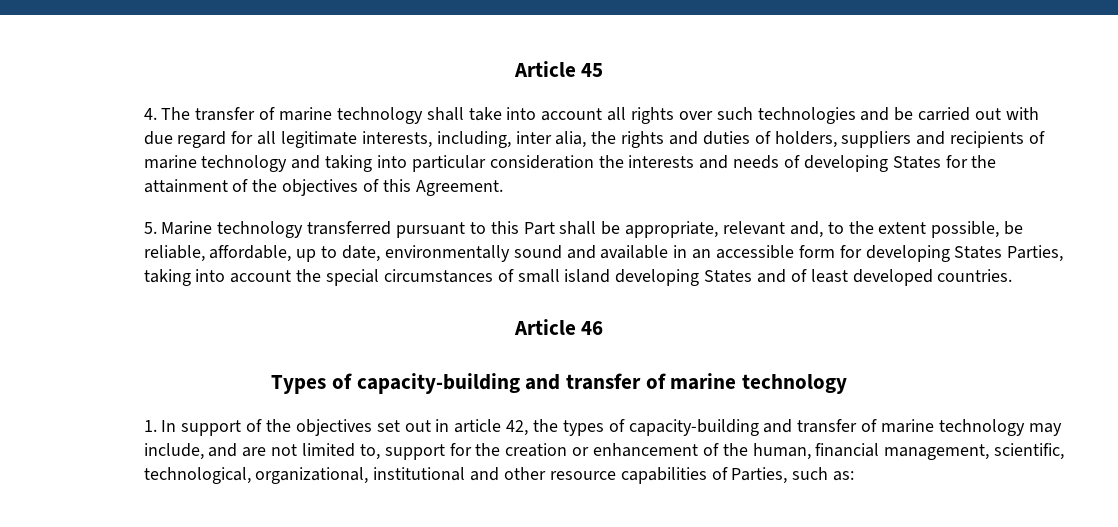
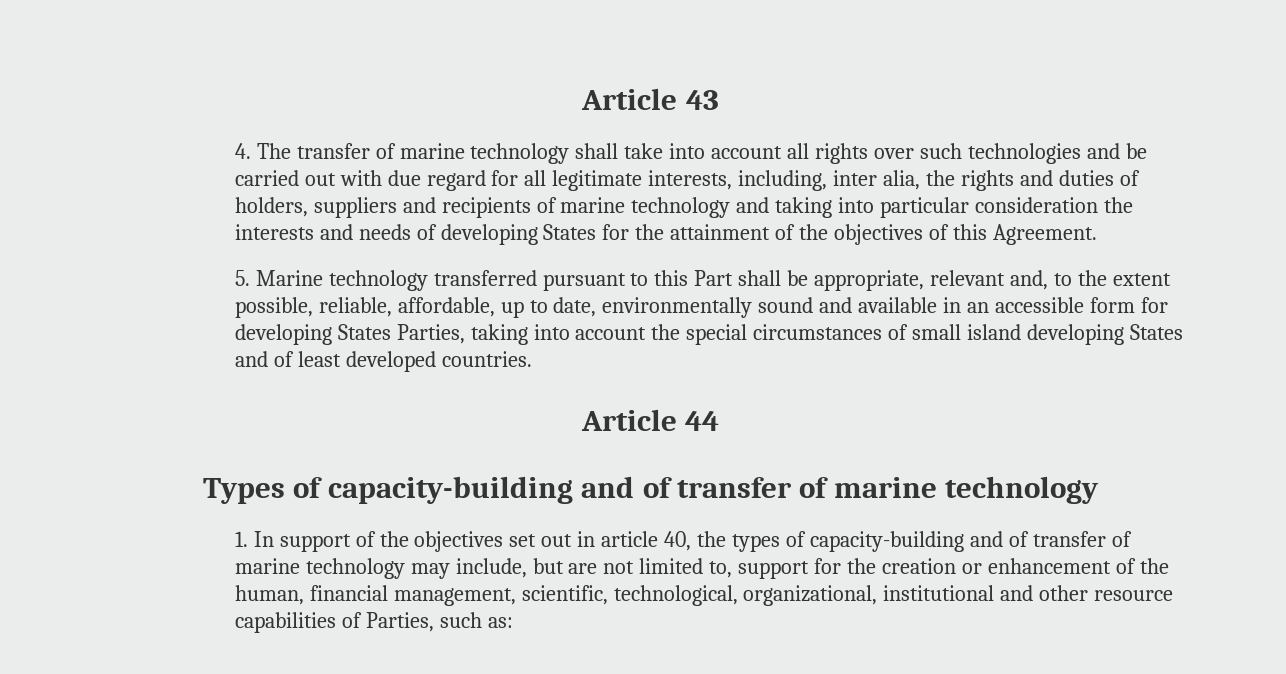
- Article 45
+ Article 43
- 5. Marine technology transferred pursuant to this Part shall be appropriate, relevant and, to the extent possible, be reliable, affordable, up to date, environmentally sound and available in an accessible form for developing States Parties, taking into account the special circumstances of small island developing States and of least developed countries.
+ 5. Marine technology transferred pursuant to this Part shall be appropriate, relevant and, to the extent possible, reliable, affordable, up to date, environmentally sound and available in an accessible form for developing States Parties, taking into account the special circumstances of small island developing States and of least developed countries.
- Article 46
+ Article 44
- Types of capacity-building and transfer of marine technology
+ Types of capacity-building and of transfer of marine technology
- 1. In support of the objectives set out in article 42, the types of capacity-building and transfer of marine technology may include, and are not limited to, support for the creation or enhancement of the human, financial management, scientific, technological, organizational, institutional and other resource capabilities of Parties, such as:
+ 1. In support of the objectives set out in article 40, the types of capacity-building and of transfer of marine technology may include, but are not limited to, support for the creation or enhancement of the human, financial management, scientific, technological, organizational, institutional and other resource capabilities of Parties, such as:

